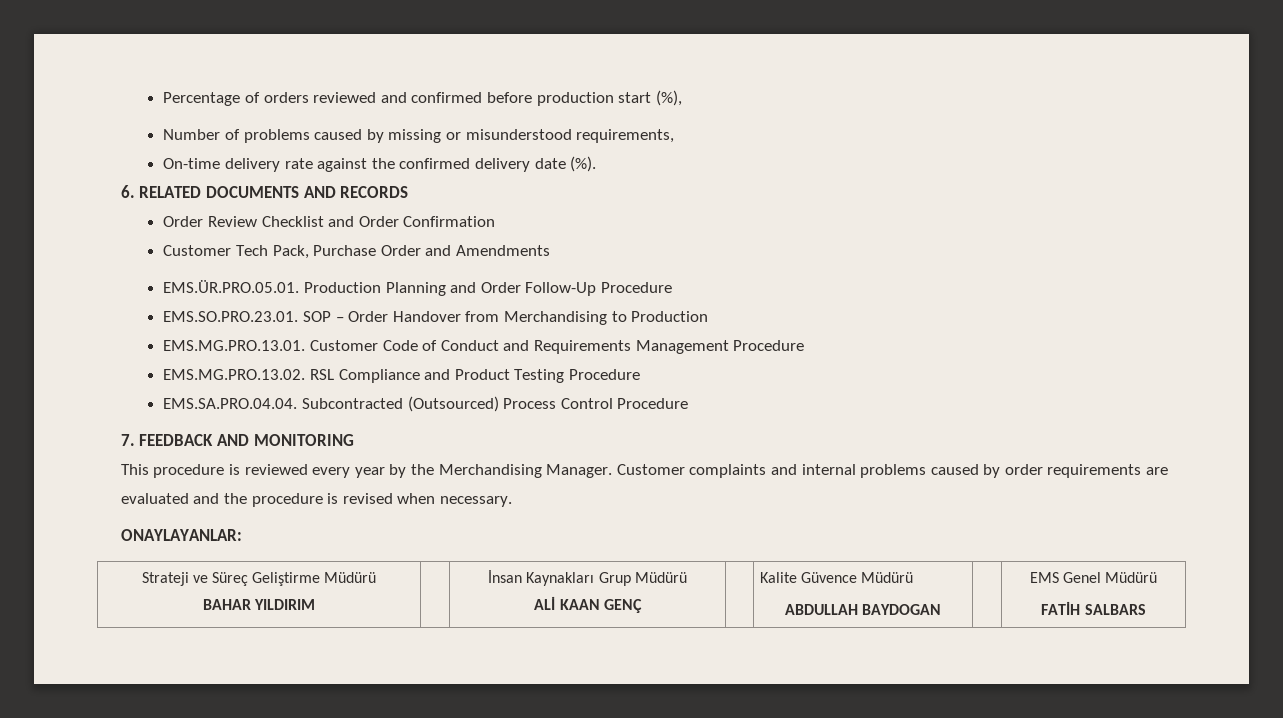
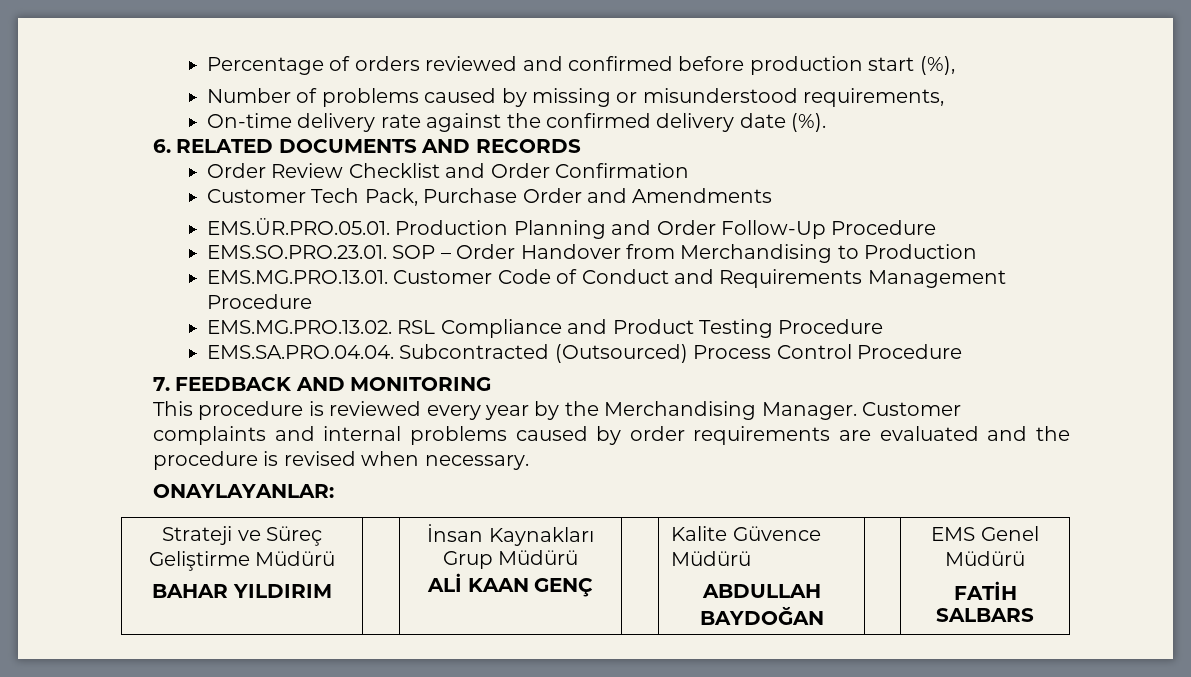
  Strateji ve Süreç Geliştirme Müdürü
  BAHAR YILDIRIM | | İnsan Kaynakları Grup Müdürü
  ALİ KAAN GENÇ | | Kalite Güvence Müdürü
- ABDULLAH BAYDOGAN | | EMS Genel Müdürü
+ ABDULLAH BAYDOĞAN | | EMS Genel Müdürü

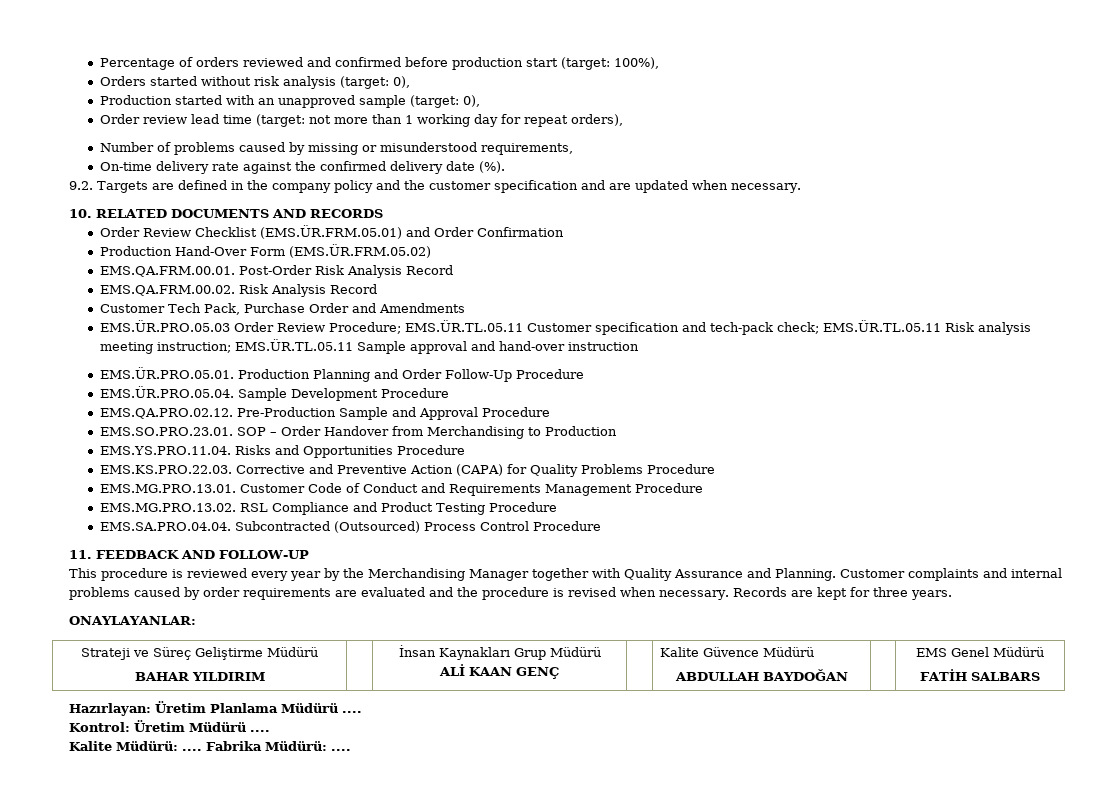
- Percentage of orders reviewed and confirmed before production start (%),
+ Percentage of orders reviewed and confirmed before production start (target: 100%),
+ Orders started without risk analysis (target: 0),
+ Production started with an unapproved sample (target: 0),
+ Order review lead time (target: not more than 1 working day for repeat orders),
- 6. RELATED DOCUMENTS AND RECORDS
+ 9.2. Targets are defined in the company policy and the customer specification and are updated when necessary.
+ 10. RELATED DOCUMENTS AND RECORDS
- Order Review Checklist and Order Confirmation
+ Order Review Checklist (EMS.ÜR.FRM.05.01) and Order Confirmation
+ Production Hand-Over Form (EMS.ÜR.FRM.05.02)
+ EMS.QA.FRM.00.01. Post-Order Risk Analysis Record
+ EMS.QA.FRM.00.02. Risk Analysis Record
+ EMS.ÜR.PRO.05.03 Order Review Procedure; EMS.ÜR.TL.05.11 Customer specification and tech-pack check; EMS.ÜR.TL.05.11 Risk analysis meeting instruction; EMS.ÜR.TL.05.11 Sample approval and hand-over instruction
+ EMS.ÜR.PRO.05.04. Sample Development Procedure
+ EMS.QA.PRO.02.12. Pre-Production Sample and Approval Procedure
+ EMS.YS.PRO.11.04. Risks and Opportunities Procedure
+ EMS.KS.PRO.22.03. Corrective and Preventive Action (CAPA) for Quality Problems Procedure
- 7. FEEDBACK AND MONITORING
+ 11. FEEDBACK AND FOLLOW-UP
- This procedure is reviewed every year by the Merchandising Manager.
+ This procedure is reviewed every year by the Merchandising Manager together with Quality Assurance and Planning.
+ Records are kept for three years.
+ Hazırlayan: Üretim Planlama Müdürü ....
+ Kontrol: Üretim Müdürü ....
+ Kalite Müdürü: .... Fabrika Müdürü: ....

